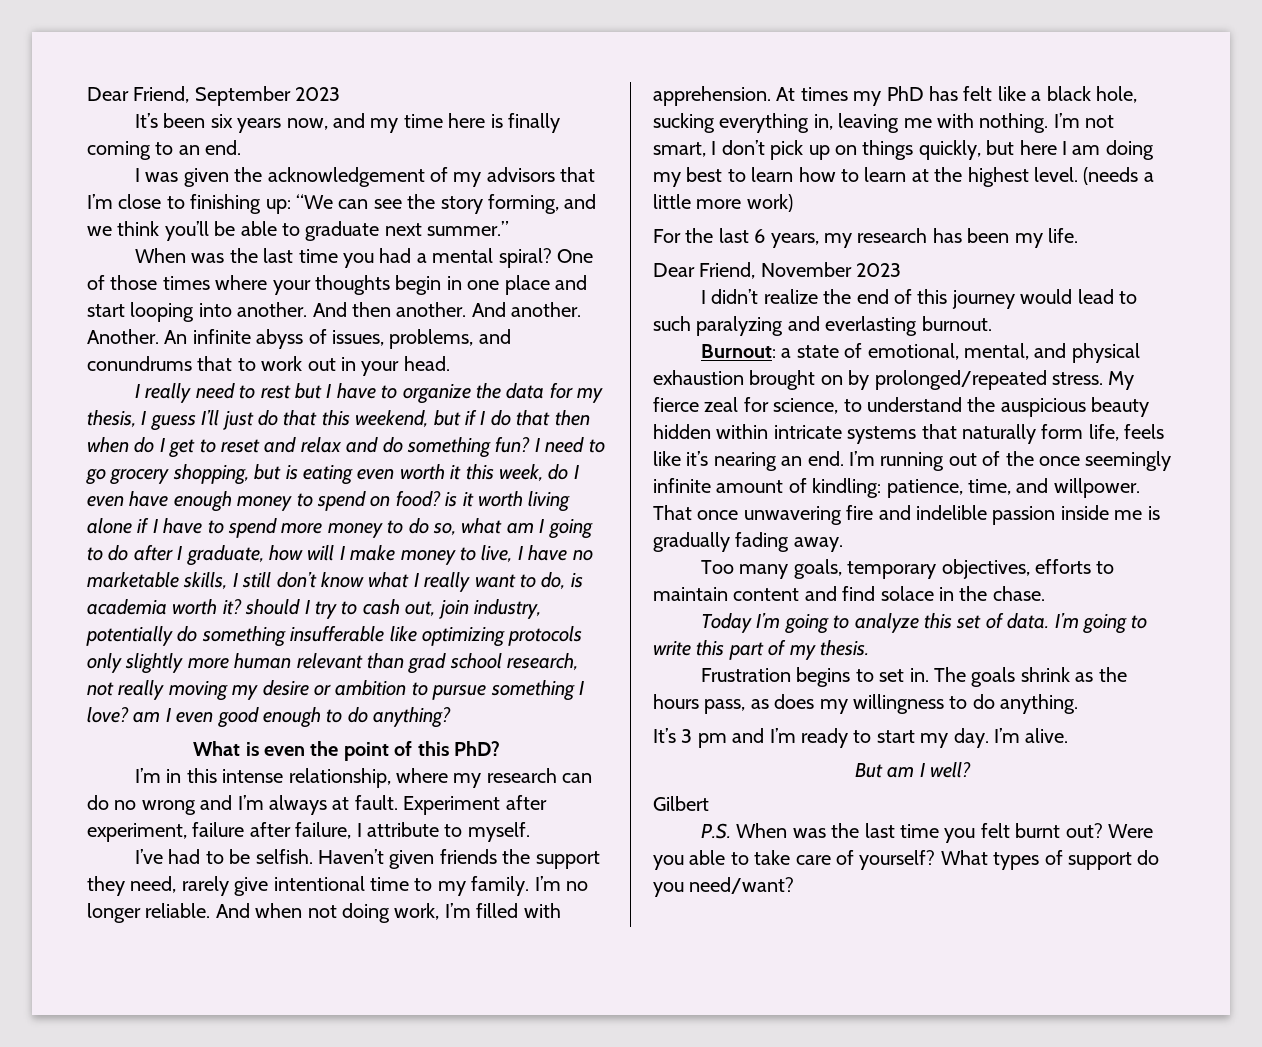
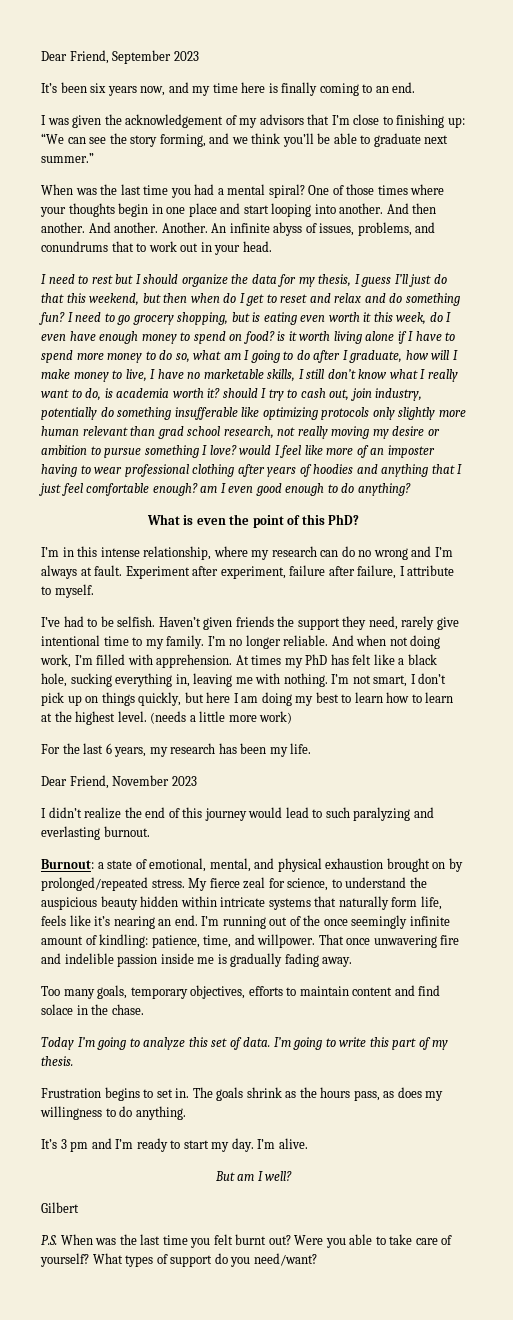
- I really need to rest but I have to organize the data for my thesis, I guess I’ll just do that this weekend, but if I do that then when do I get to reset and relax and do something fun?
+ I need to rest but I should organize the data for my thesis, I guess I’ll just do that this weekend, but then when do I get to reset and relax and do something fun?
- I need to go grocery shopping, but is eating even worth it this week, do I even have enough money to spend on food? is it worth living alone if I have to spend more money to do so, what am I going to do after I graduate, how will I make money to live, I have no marketable skills, I still don’t know what I really want to do, is academia worth it? should I try to cash out, join industry, potentially do something insufferable like optimizing protocols only slightly more human relevant than grad school research, not really moving my desire or ambition to pursue something I love? am I even good enough to do anything?
+ I need to go grocery shopping, but is eating even worth it this week, do I even have enough money to spend on food? is it worth living alone if I have to spend more money to do so, what am I going to do after I graduate, how will I make money to live, I have no marketable skills, I still don’t know what I really want to do, is academia worth it? should I try to cash out, join industry, potentially do something insufferable like optimizing protocols only slightly more human relevant than grad school research, not really moving my desire or ambition to pursue something I love? would I feel like more of an imposter having to wear professional clothing after years of hoodies and anything that I just feel comfortable enough? am I even good enough to do anything?

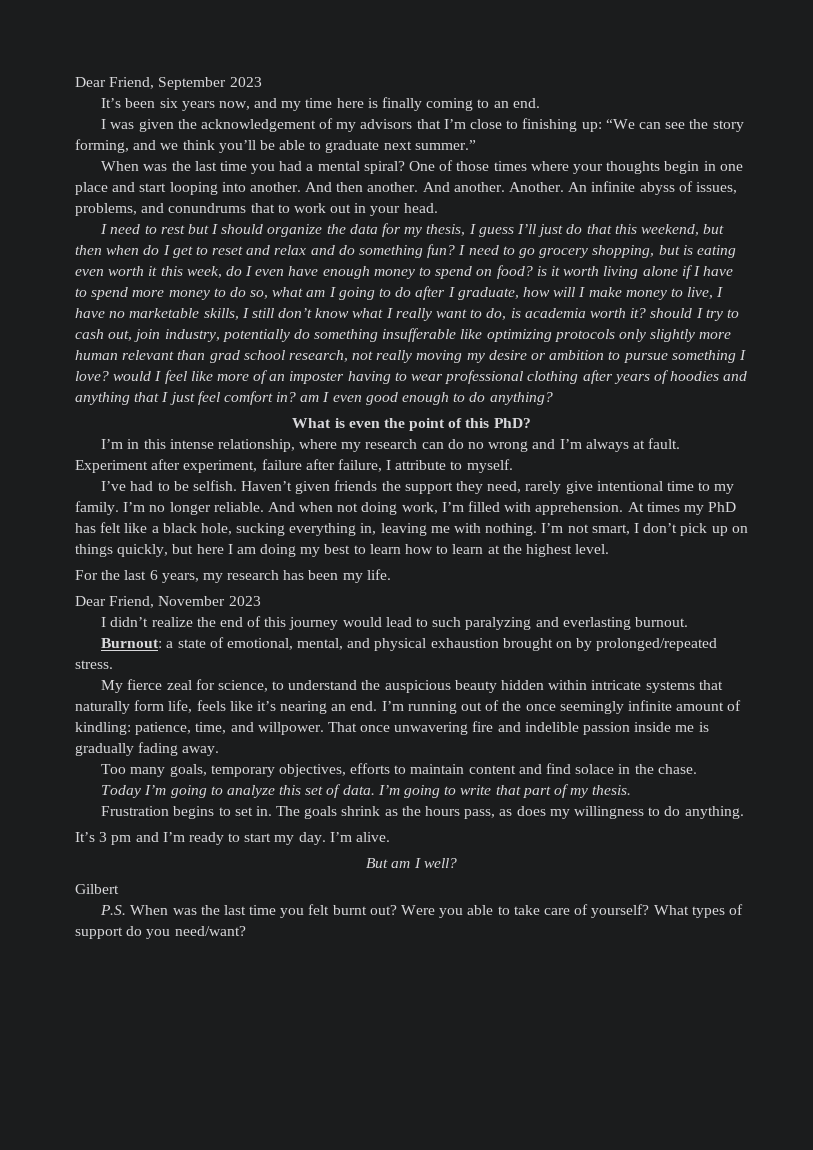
- I need to go grocery shopping, but is eating even worth it this week, do I even have enough money to spend on food? is it worth living alone if I have to spend more money to do so, what am I going to do after I graduate, how will I make money to live, I have no marketable skills, I still don’t know what I really want to do, is academia worth it? should I try to cash out, join industry, potentially do something insufferable like optimizing protocols only slightly more human relevant than grad school research, not really moving my desire or ambition to pursue something I love? would I feel like more of an imposter having to wear professional clothing after years of hoodies and anything that I just feel comfortable enough? am I even good enough to do anything?
+ I need to go grocery shopping, but is eating even worth it this week, do I even have enough money to spend on food? is it worth living alone if I have to spend more money to do so, what am I going to do after I graduate, how will I make money to live, I have no marketable skills, I still don’t know what I really want to do, is academia worth it? should I try to cash out, join industry, potentially do something insufferable like optimizing protocols only slightly more human relevant than grad school research, not really moving my desire or ambition to pursue something I love? would I feel like more of an imposter having to wear professional clothing after years of hoodies and anything that I just feel comfort in? am I even good enough to do anything?
- (needs a little more work)
- Burnout: a state of emotional, mental, and physical exhaustion brought on by prolonged/repeated stress. My fierce zeal for science, to understand the auspicious beauty hidden within intricate systems that naturally form life, feels like it’s nearing an end.
+ Burnout: a state of emotional, mental, and physical exhaustion brought on by prolonged/repeated stress.
+ My fierce zeal for science, to understand the auspicious beauty hidden within intricate systems that naturally form life, feels like it’s nearing an end.
- I’m going to write this part of my thesis.
+ I’m going to write that part of my thesis.

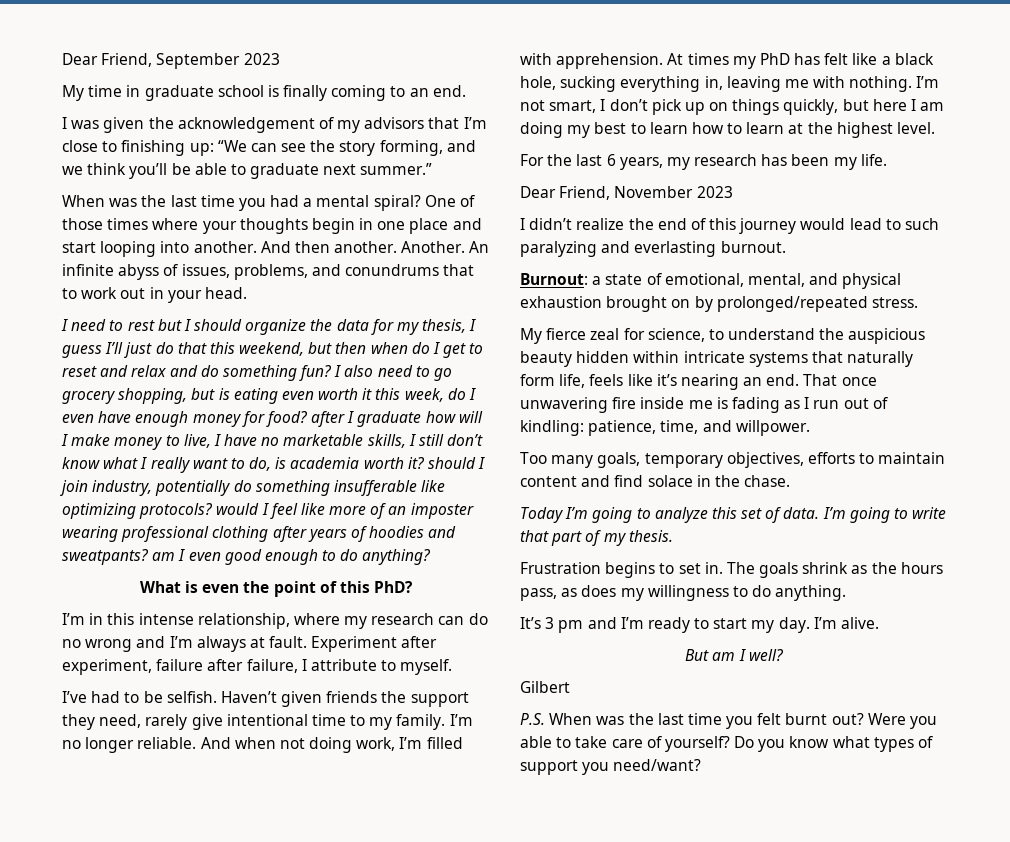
- It’s been six years now, and my time here is finally coming to an end.
+ My time in graduate school is finally coming to an end.
- And another.
- I need to go grocery shopping, but is eating even worth it this week, do I even have enough money to spend on food? is it worth living alone if I have to spend more money to do so, what am I going to do after I graduate, how will I make money to live, I have no marketable skills, I still don’t know what I really want to do, is academia worth it? should I try to cash out, join industry, potentially do something insufferable like optimizing protocols only slightly more human relevant than grad school research, not really moving my desire or ambition to pursue something I love? would I feel like more of an imposter having to wear professional clothing after years of hoodies and anything that I just feel comfort in? am I even good enough to do anything?
+ I also need to go grocery shopping, but is eating even worth it this week, do I even have enough money for food? after I graduate how will I make money to live, I have no marketable skills, I still don’t know what I really want to do, is academia worth it? should I join industry, potentially do something insufferable like optimizing protocols? would I feel like more of an imposter wearing professional clothing after years of hoodies and sweatpants? am I even good enough to do anything?
- I’m running out of the once seemingly infinite amount of kindling: patience, time, and willpower. That once unwavering fire and indelible passion inside me is gradually fading away.
+ That once unwavering fire inside me is fading as I run out of kindling: patience, time, and willpower.
- What types of support do you need/want?
+ Do you know what types of support you need/want?

